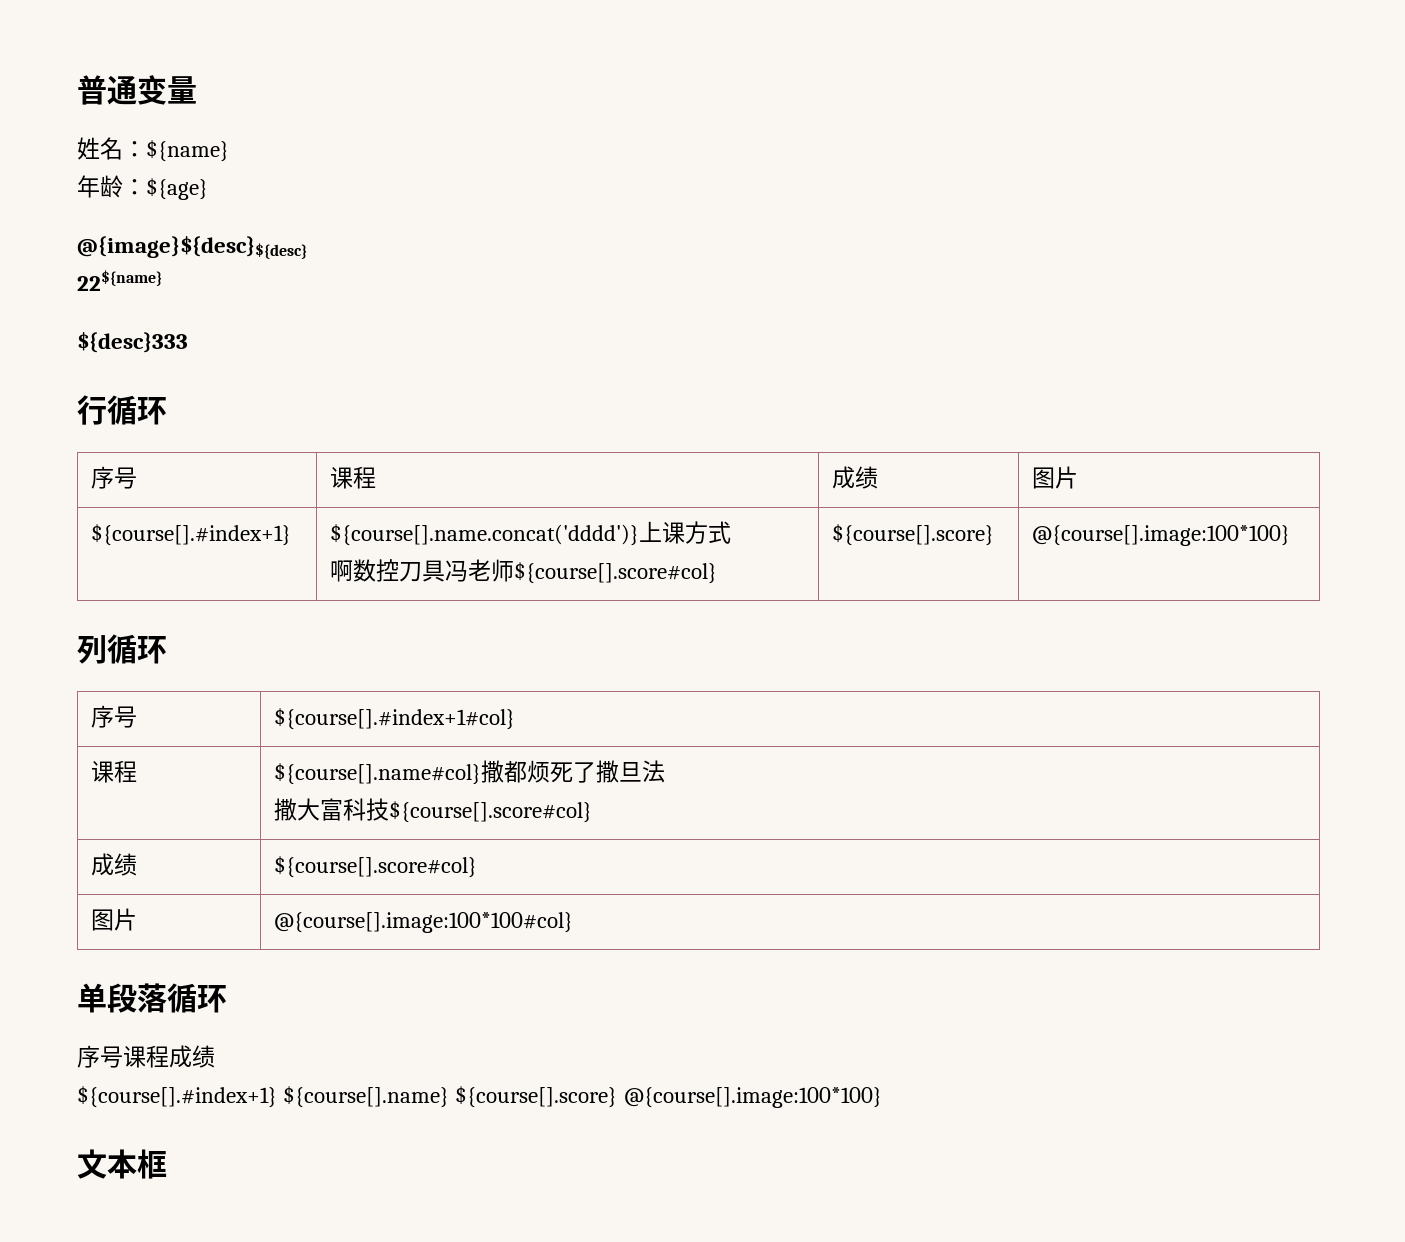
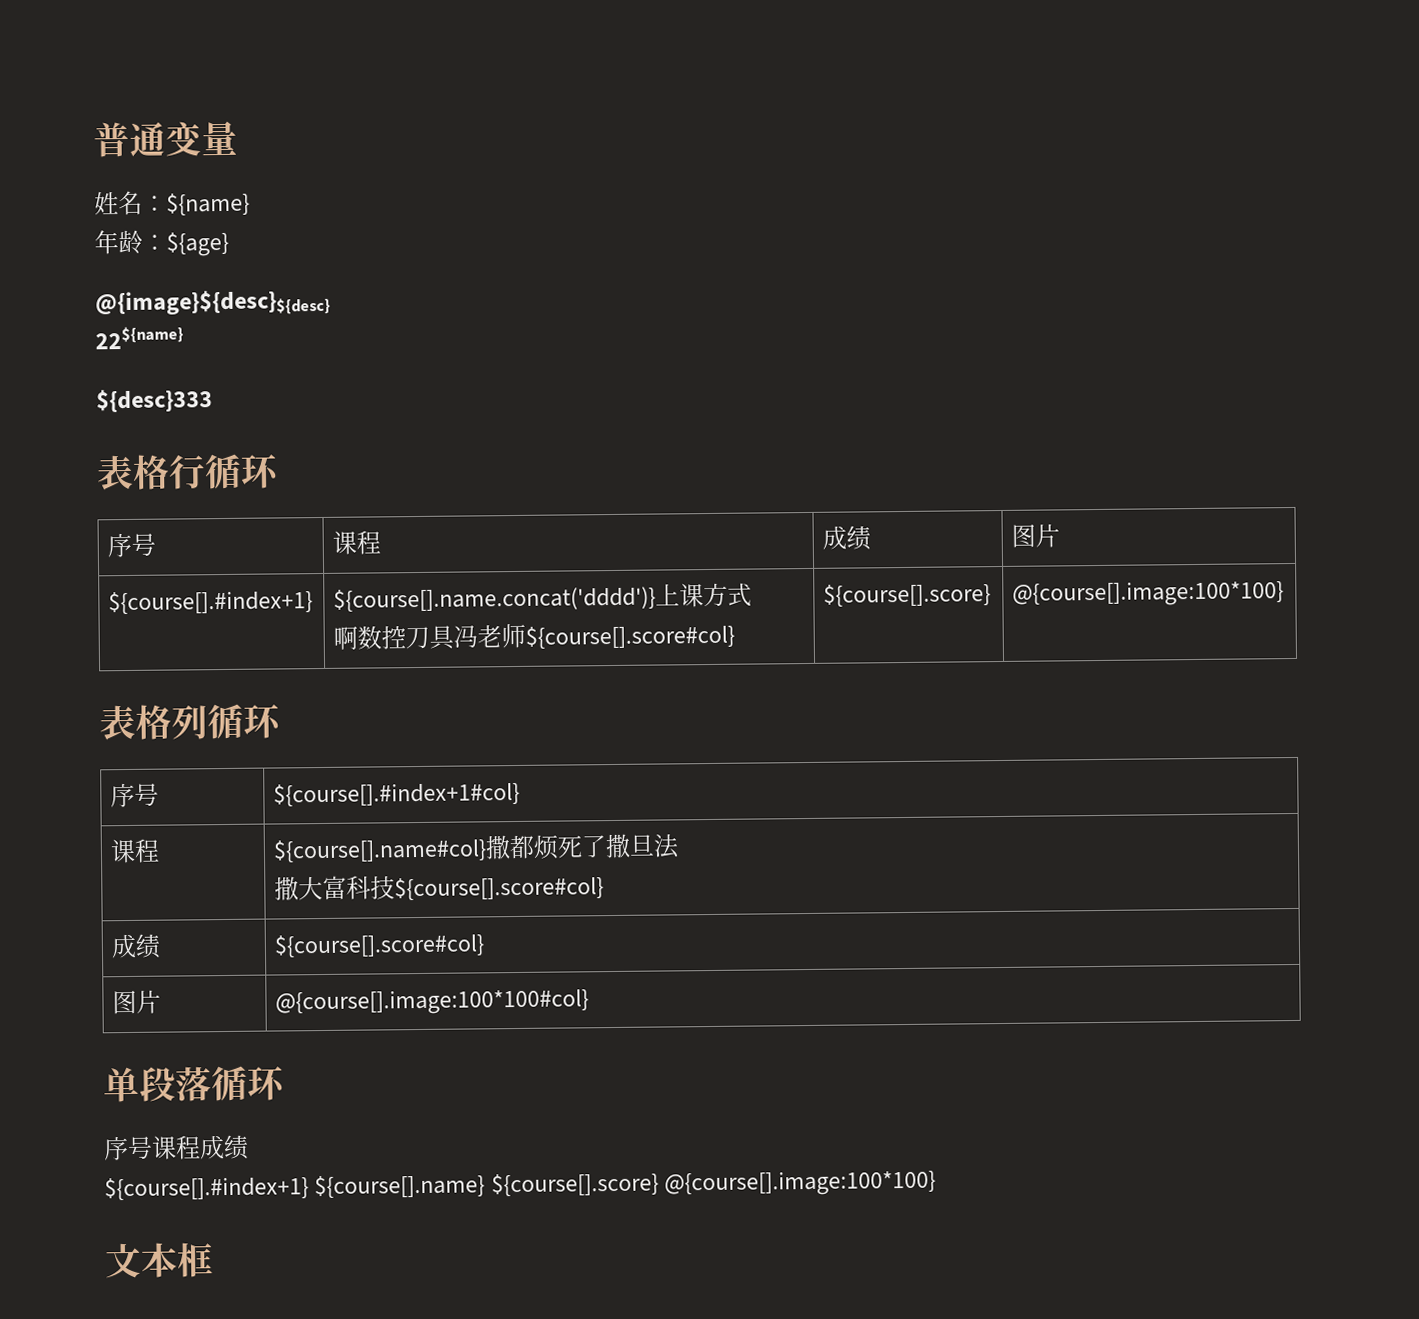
- 行循环
+ 表格行循环
- 列循环
+ 表格列循环

